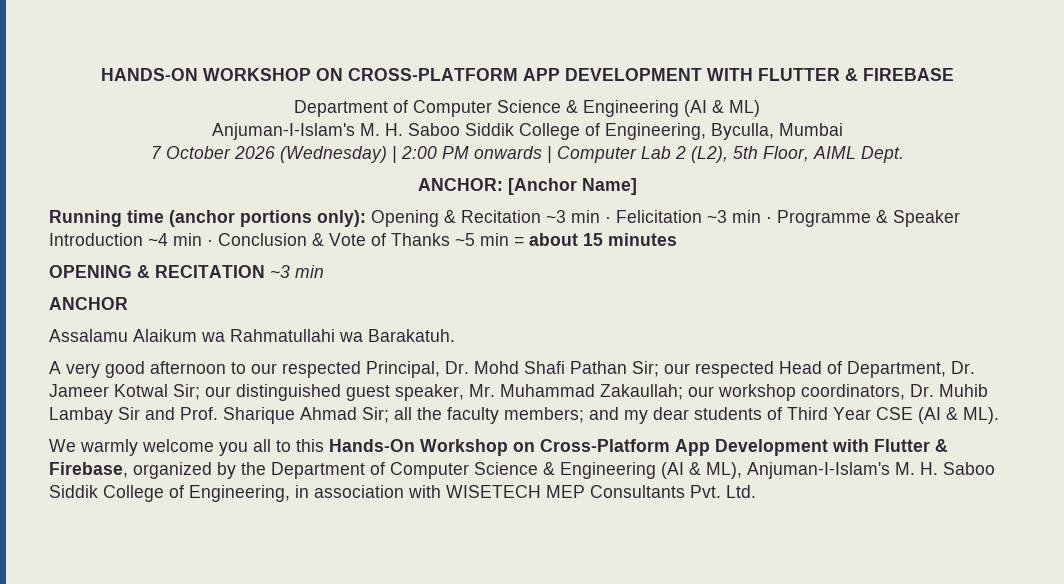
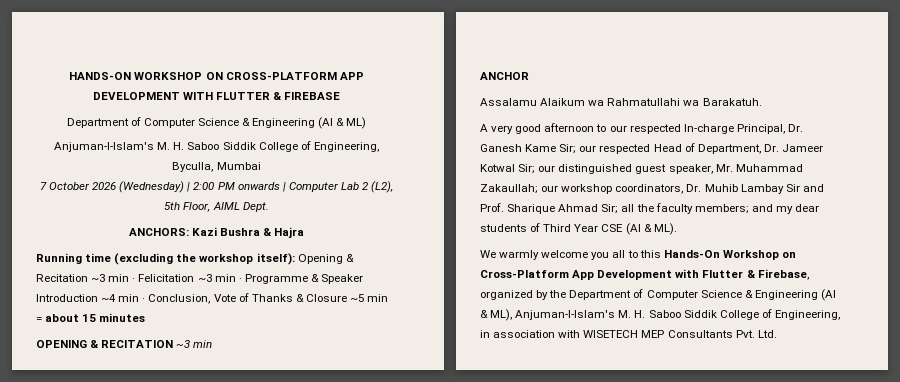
- ANCHOR: [Anchor Name]
- Running time (anchor portions only): Opening & Recitation ~3 min · Felicitation ~3 min · Programme & Speaker Introduction ~4 min · Conclusion & Vote of Thanks ~5 min = about 15 minutes
+ ANCHORS: Kazi Bushra & Hajra
+ Running time (excluding the workshop itself): Opening & Recitation ~3 min · Felicitation ~3 min · Programme & Speaker Introduction ~4 min · Conclusion, Vote of Thanks & Closure ~5 min = about 15 minutes
- A very good afternoon to our respected Principal, Dr. Mohd Shafi Pathan Sir; our respected Head of Department, Dr. Jameer Kotwal Sir; our distinguished guest speaker, Mr. Muhammad Zakaullah; our workshop coordinators, Dr. Muhib Lambay Sir and Prof. Sharique Ahmad Sir; all the faculty members; and my dear students of Third Year CSE (AI & ML).
+ A very good afternoon to our respected In-charge Principal, Dr. Ganesh Kame Sir; our respected Head of Department, Dr. Jameer Kotwal Sir; our distinguished guest speaker, Mr. Muhammad Zakaullah; our workshop coordinators, Dr. Muhib Lambay Sir and Prof. Sharique Ahmad Sir; all the faculty members; and my dear students of Third Year CSE (AI & ML).

